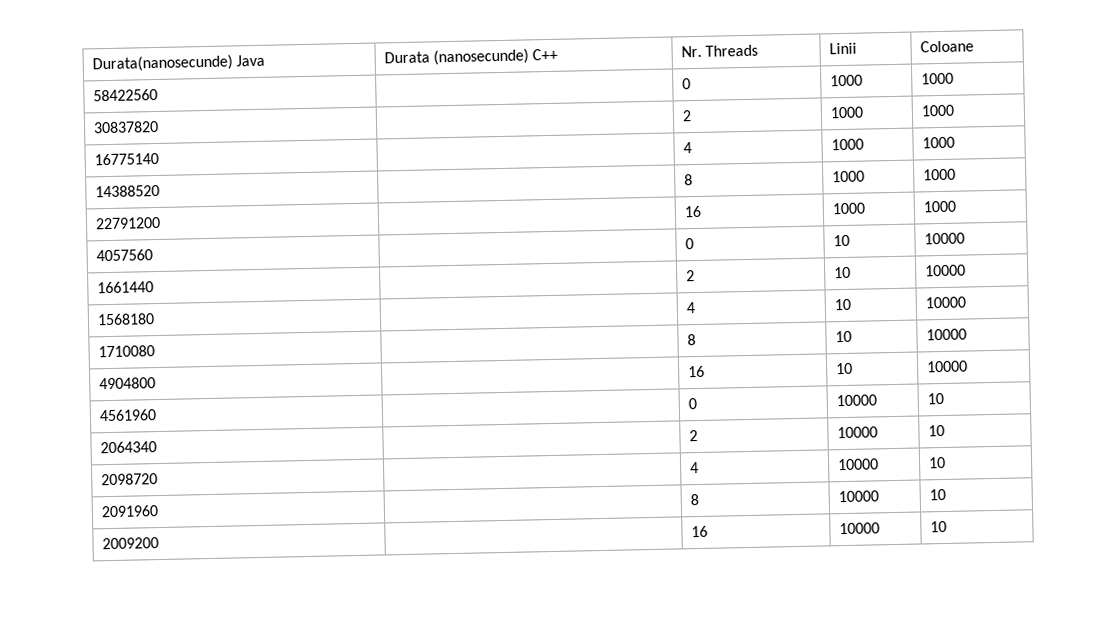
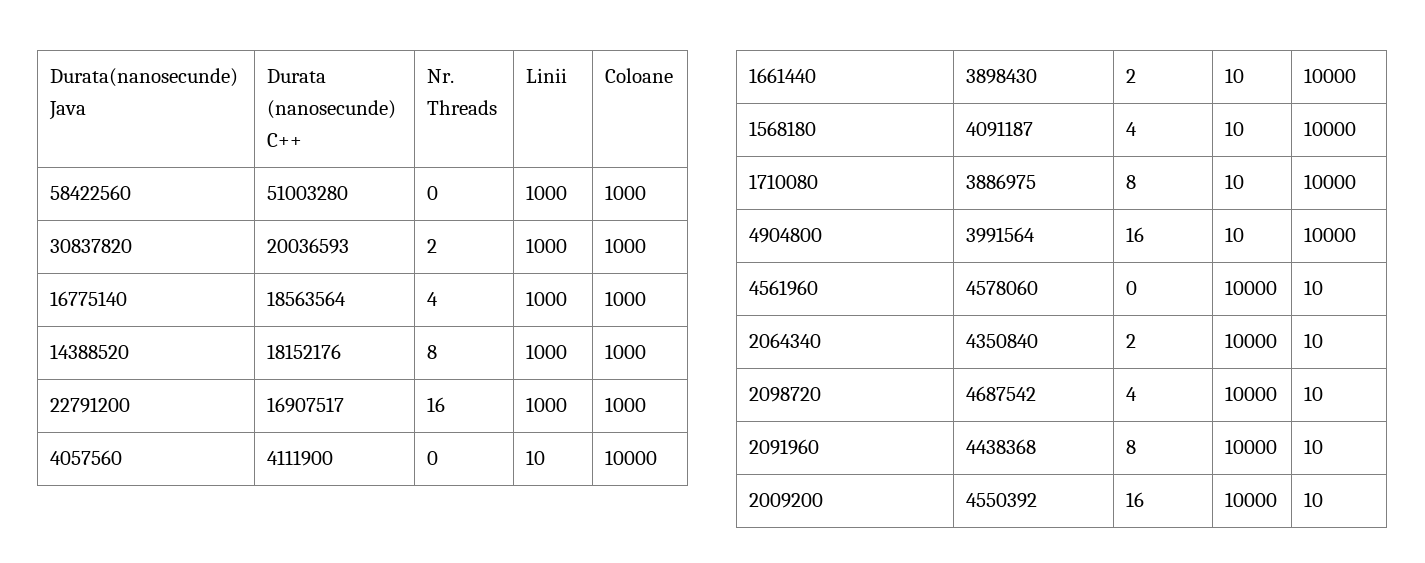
- 58422560 | | 0 | 1000 | 1000
+ 58422560 | 51003280 | 0 | 1000 | 1000
- 30837820 | | 2 | 1000 | 1000
+ 30837820 | 20036593 | 2 | 1000 | 1000
- 16775140 | | 4 | 1000 | 1000
+ 16775140 | 18563564 | 4 | 1000 | 1000
- 14388520 | | 8 | 1000 | 1000
+ 14388520 | 18152176 | 8 | 1000 | 1000
- 22791200 | | 16 | 1000 | 1000
+ 22791200 | 16907517 | 16 | 1000 | 1000
- 4057560 | | 0 | 10 | 10000
+ 4057560 | 4111900 | 0 | 10 | 10000
- 1661440 | | 2 | 10 | 10000
+ 1661440 | 3898430 | 2 | 10 | 10000
- 1568180 | | 4 | 10 | 10000
+ 1568180 | 4091187 | 4 | 10 | 10000
- 1710080 | | 8 | 10 | 10000
+ 1710080 | 3886975 | 8 | 10 | 10000
- 4904800 | | 16 | 10 | 10000
+ 4904800 | 3991564 | 16 | 10 | 10000
- 4561960 | | 0 | 10000 | 10
+ 4561960 | 4578060 | 0 | 10000 | 10
- 2064340 | | 2 | 10000 | 10
+ 2064340 | 4350840 | 2 | 10000 | 10
- 2098720 | | 4 | 10000 | 10
+ 2098720 | 4687542 | 4 | 10000 | 10
- 2091960 | | 8 | 10000 | 10
+ 2091960 | 4438368 | 8 | 10000 | 10
- 2009200 | | 16 | 10000 | 10
+ 2009200 | 4550392 | 16 | 10000 | 10

